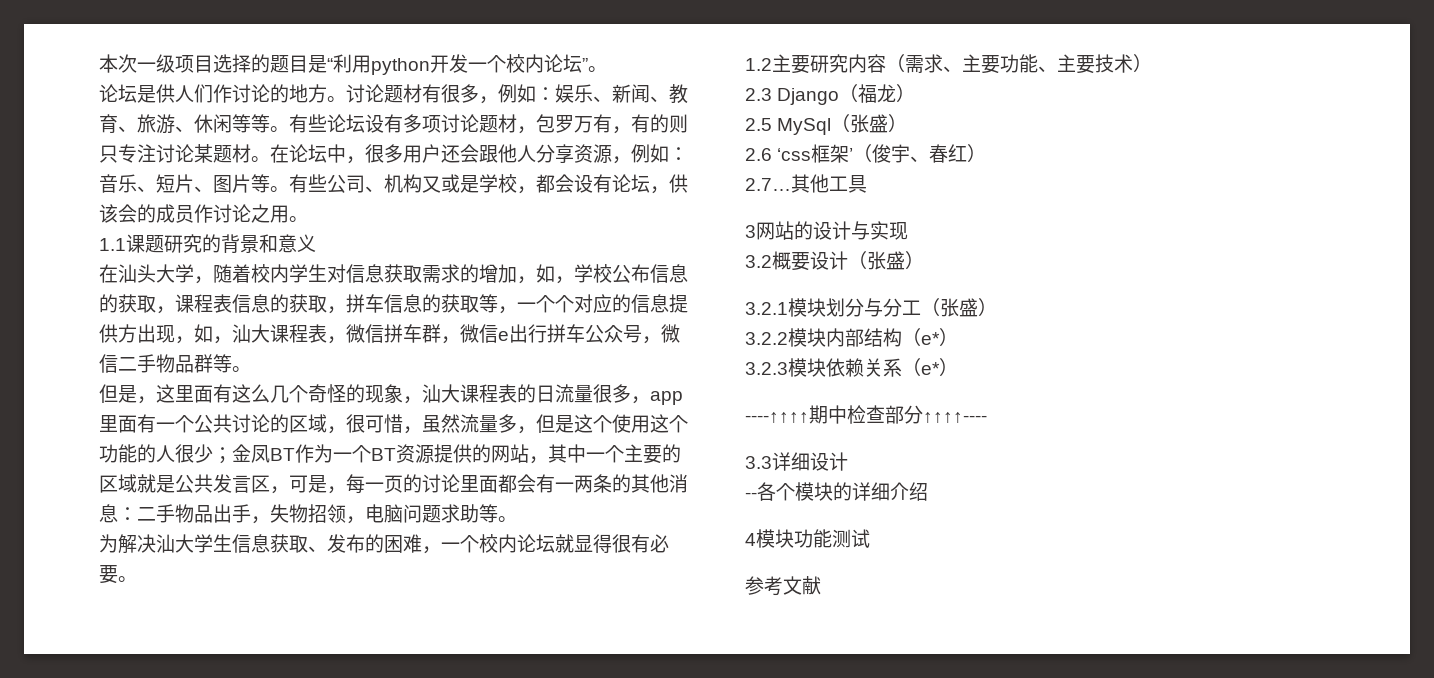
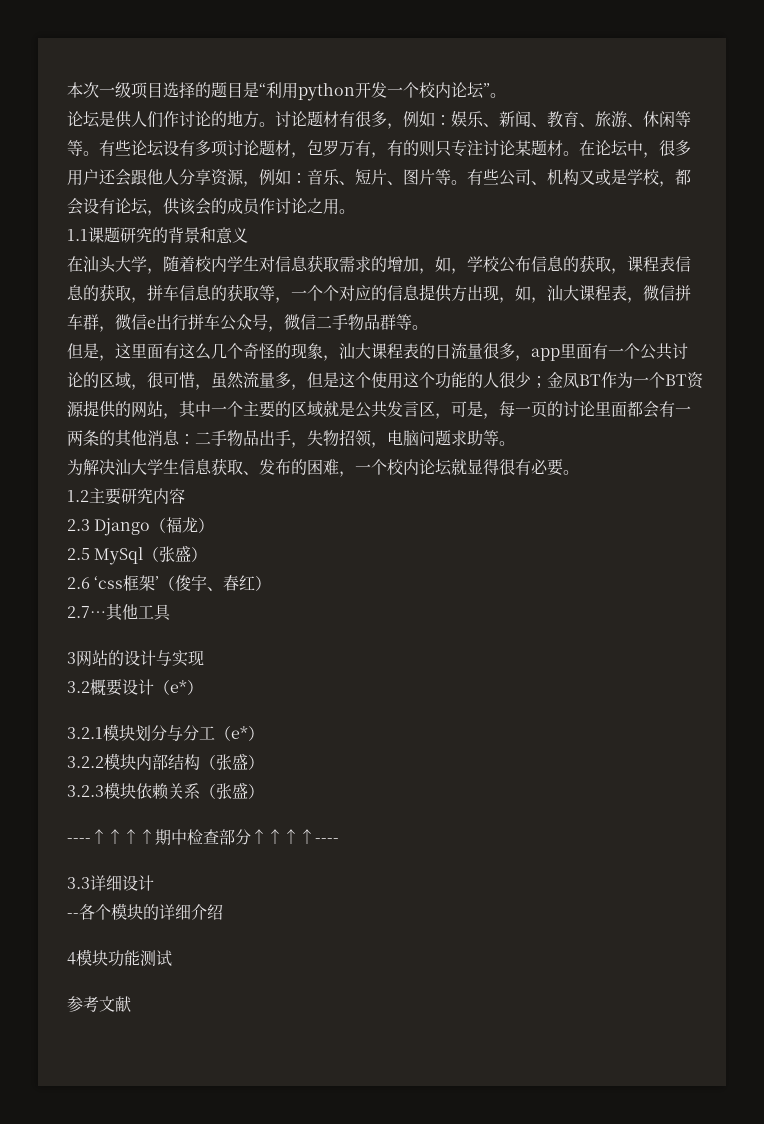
- 1.2主要研究内容（需求、主要功能、主要技术）
+ 1.2主要研究内容
- 3.2概要设计（张盛）
+ 3.2概要设计（e*）
- 3.2.1模块划分与分工（张盛）
+ 3.2.1模块划分与分工（e*）
- 3.2.2模块内部结构（e*）
+ 3.2.2模块内部结构（张盛）
- 3.2.3模块依赖关系（e*）
+ 3.2.3模块依赖关系（张盛）

